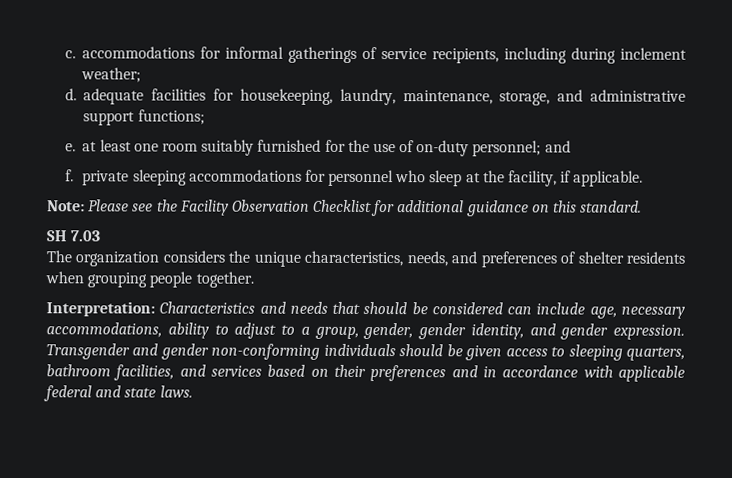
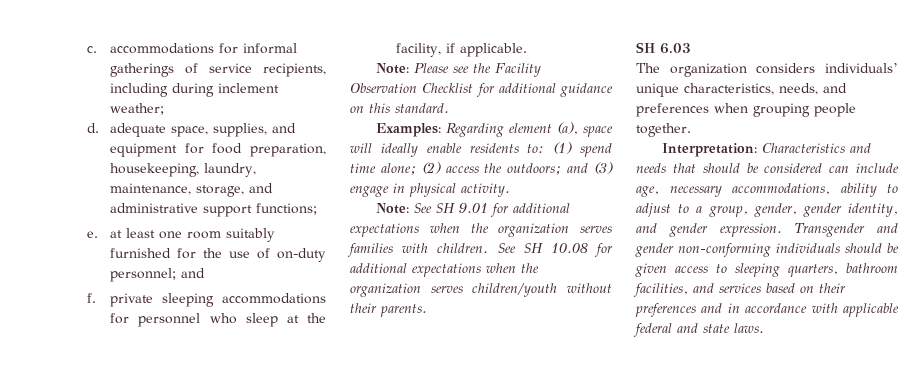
- d. adequate facilities for housekeeping, laundry, maintenance, storage, and administrative support functions;
+ d. adequate space, supplies, and equipment for food preparation, housekeeping, laundry, maintenance, storage, and administrative support functions;
- SH 7.03
+ Examples: Regarding element (a), space will ideally enable residents to: (1) spend time alone; (2) access the outdoors; and (3) engage in physical activity.
+ Note: See SH 9.01 for additional expectations when the organization serves families with children. See SH 10.08 for additional expectations when the organization serves children/youth without their parents.
+ SH 6.03
- The organization considers the unique characteristics, needs, and preferences of shelter residents when grouping people together.
+ The organization considers individuals’ unique characteristics, needs, and preferences when grouping people together.

